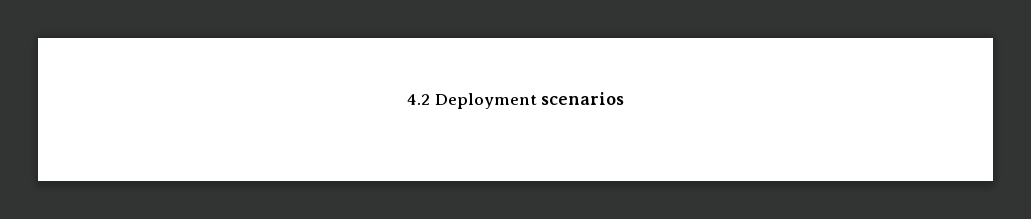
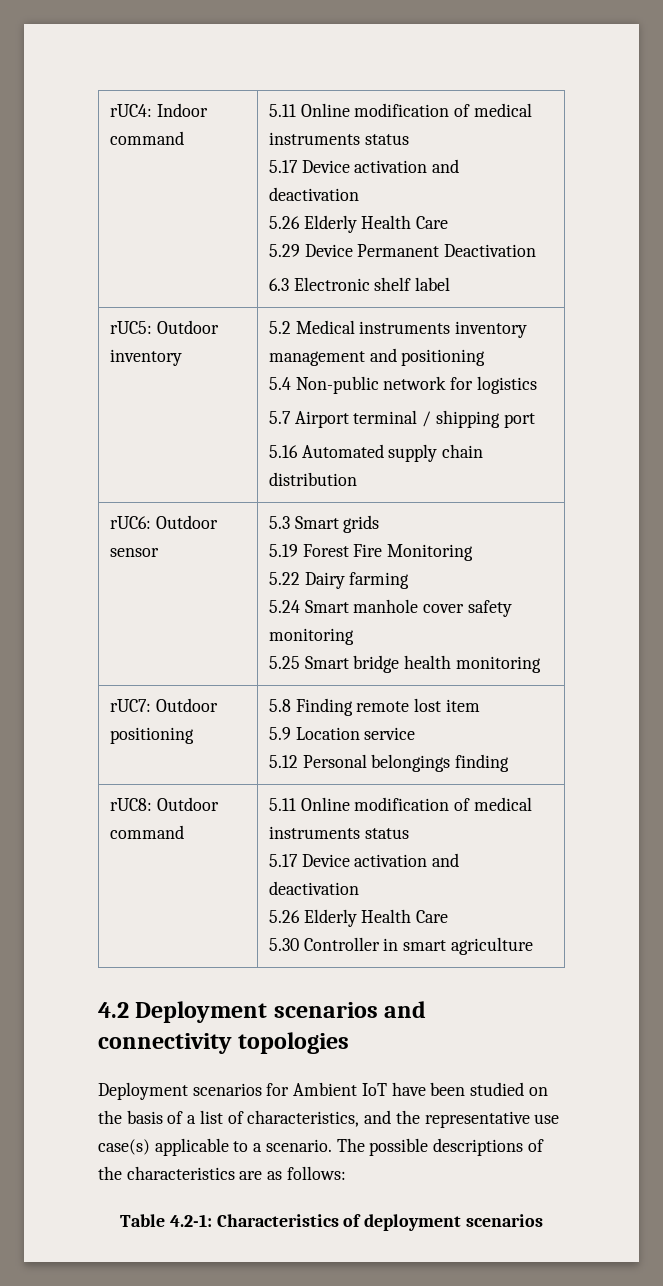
- 4.2 Deployment scenarios
+ rUC4: Indoor command | 5.11 Online modification of medical instruments status
+ 5.17 Device activation and deactivation
+ 5.26 Elderly Health Care
+ 5.29 Device Permanent Deactivation
+ 6.3 Electronic shelf label
+ rUC5: Outdoor inventory | 5.2 Medical instruments inventory management and positioning
+ 5.4 Non-public network for logistics
+ 5.7 Airport terminal / shipping port
+ 5.16 Automated supply chain distribution
+ rUC6: Outdoor sensor | 5.3 Smart grids
+ 5.19 Forest Fire Monitoring
+ 5.22 Dairy farming
+ 5.24 Smart manhole cover safety monitoring
+ 5.25 Smart bridge health monitoring
+ rUC7: Outdoor positioning | 5.8 Finding remote lost item
+ 5.9 Location service
+ 5.12 Personal belongings finding
+ rUC8: Outdoor command | 5.11 Online modification of medical instruments status
+ 5.17 Device activation and deactivation
+ 5.26 Elderly Health Care
+ 5.30 Controller in smart agriculture
+ 4.2 Deployment scenarios and connectivity topologies
+ Deployment scenarios for Ambient IoT have been studied on the basis of a list of characteristics, and the representative use case(s) applicable to a scenario. The possible descriptions of the characteristics are as follows:
+ Table 4.2-1: Characteristics of deployment scenarios

